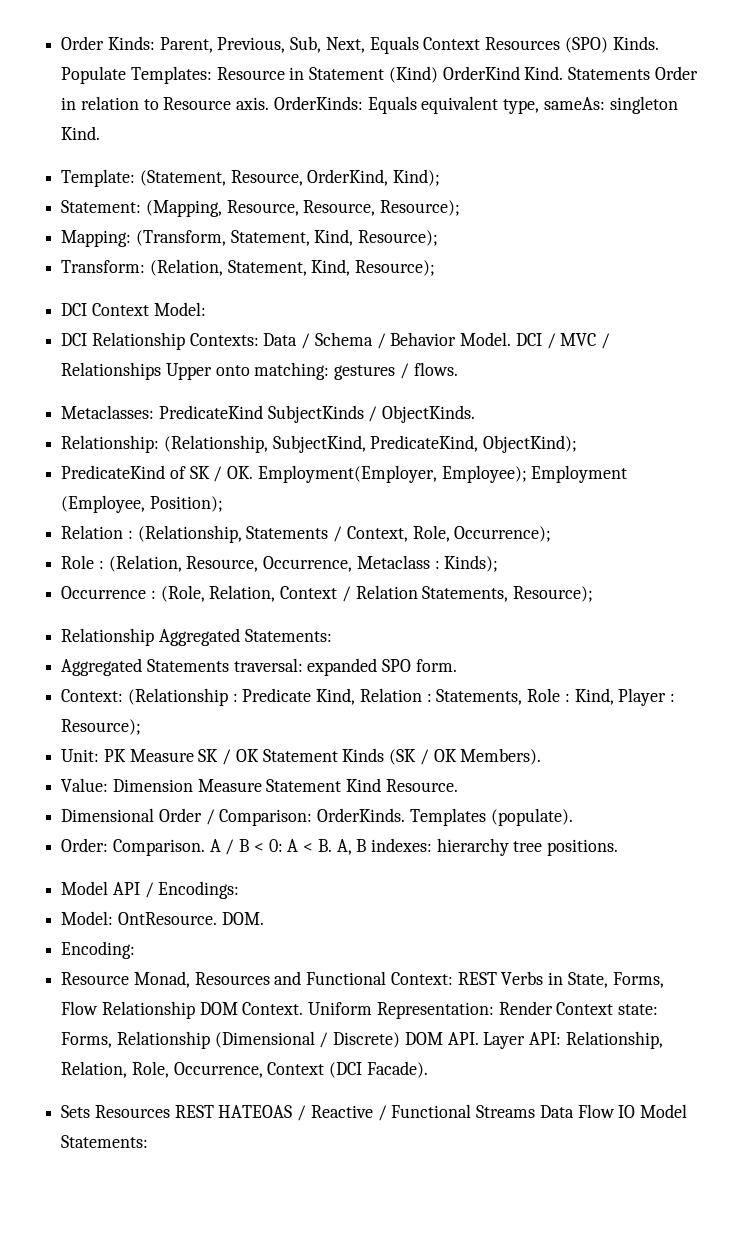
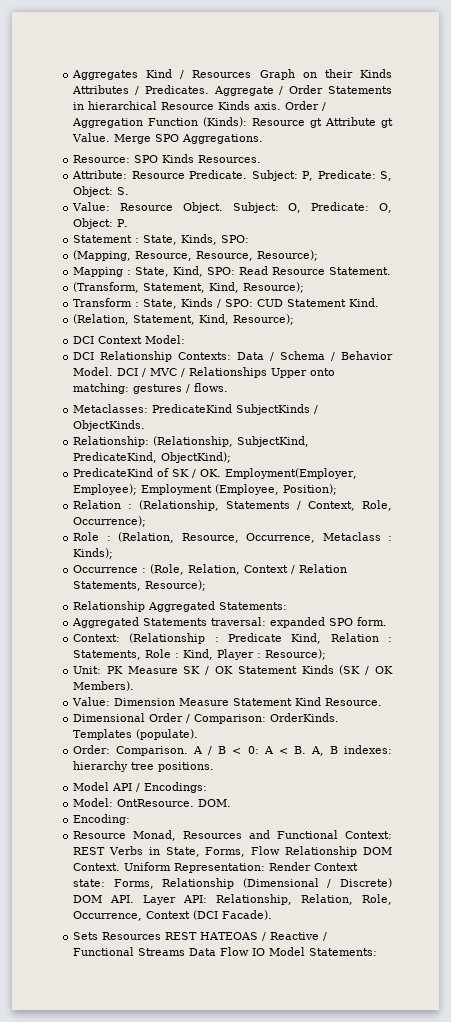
- Order Kinds: Parent, Previous, Sub, Next, Equals Context Resources (SPO) Kinds. Populate Templates: Resource in Statement (Kind) OrderKind Kind. Statements Order in relation to Resource axis. OrderKinds: Equals equivalent type, sameAs: singleton Kind.
- Template: (Statement, Resource, OrderKind, Kind);
- Statement: (Mapping, Resource, Resource, Resource);
- Mapping: (Transform, Statement, Kind, Resource);
- Transform: (Relation, Statement, Kind, Resource);
+ Aggregates Kind / Resources Graph on their Kinds Attributes / Predicates. Aggregate / Order Statements in hierarchical Resource Kinds axis. Order / Aggregation Function (Kinds): Resource gt Attribute gt Value. Merge SPO Aggregations.
+ Resource: SPO Kinds Resources.
+ Attribute: Resource Predicate. Subject: P, Predicate: S, Object: S.
+ Value: Resource Object. Subject: O, Predicate: O, Object: P.
+ Statement : State, Kinds, SPO:
+ (Mapping, Resource, Resource, Resource);
+ Mapping : State, Kind, SPO: Read Resource Statement.
+ (Transform, Statement, Kind, Resource);
+ Transform : State, Kinds / SPO: CUD Statement Kind.
+ (Relation, Statement, Kind, Resource);

